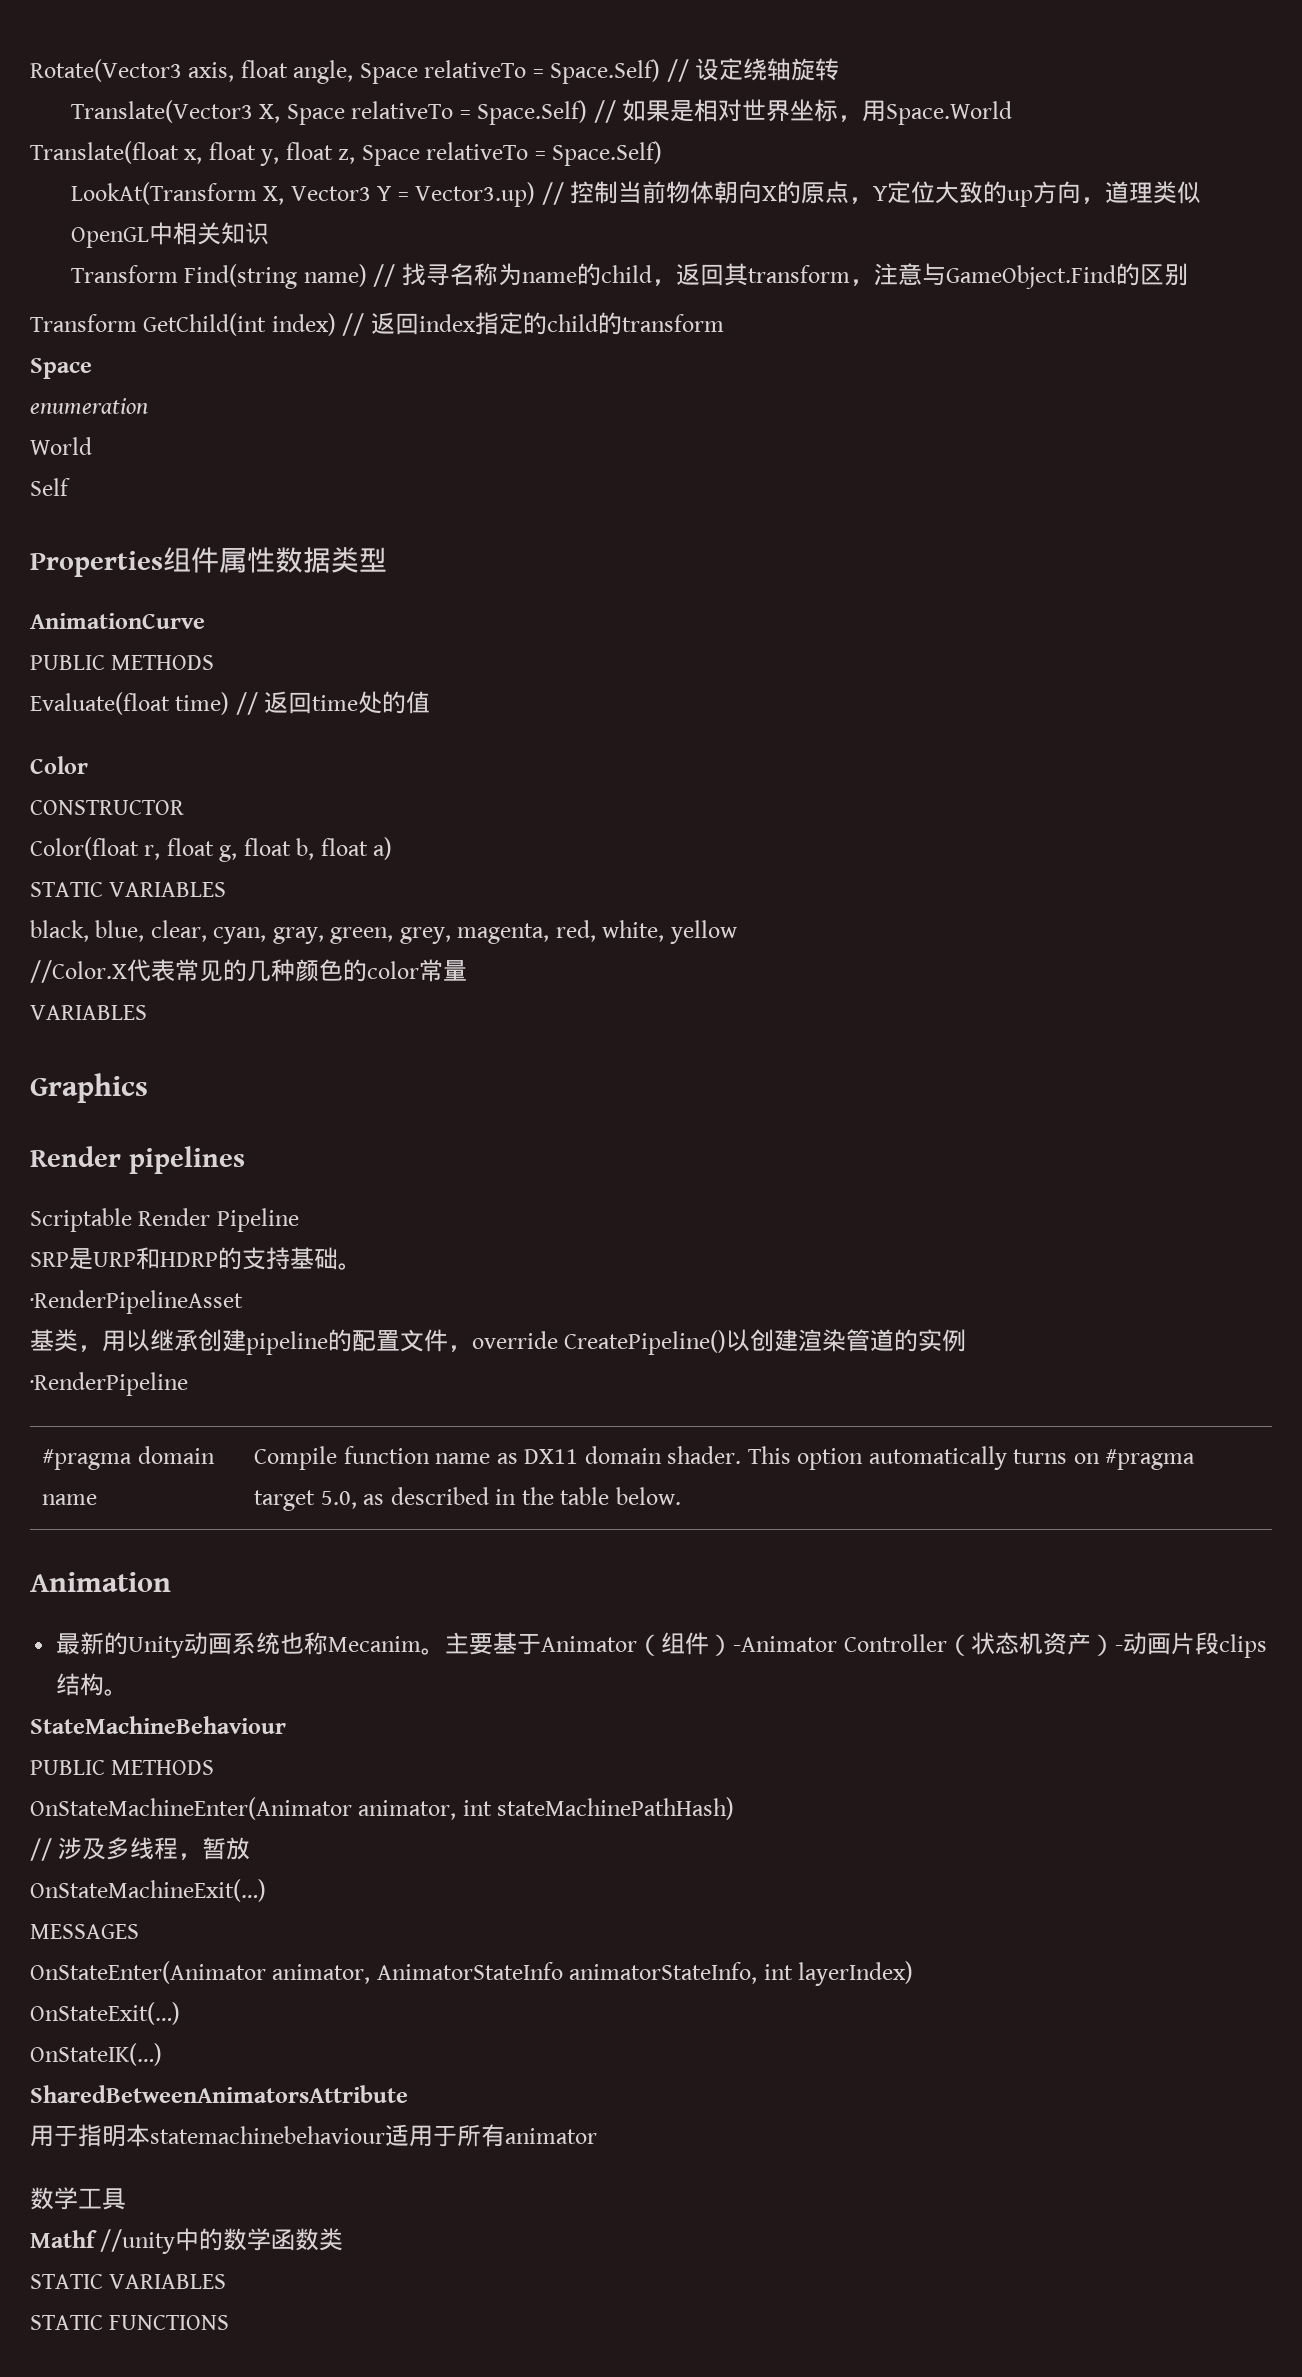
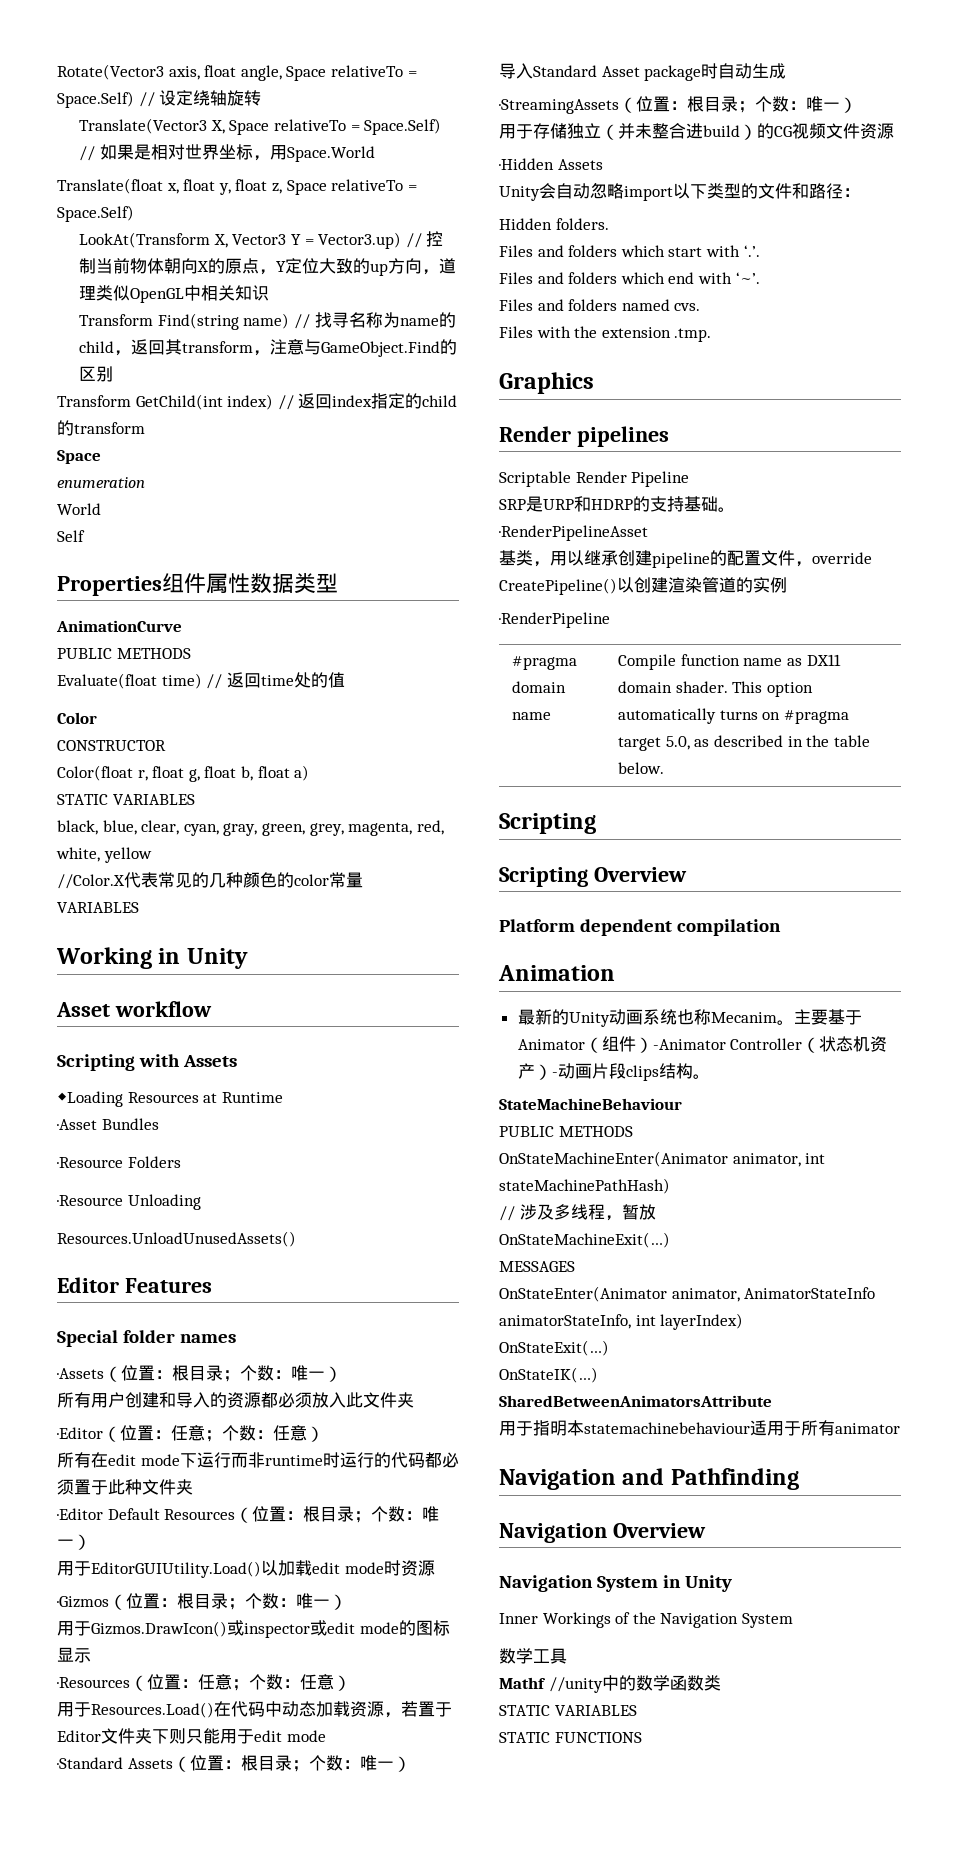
+ Working in Unity
+ Asset workflow
+ Scripting with Assets
+ ◆Loading Resources at Runtime
+ ·Asset Bundles
+ ·Resource Folders
+ ·Resource Unloading
+ Resources.UnloadUnusedAssets()
+ Editor Features
+ Special folder names
+ ·Assets（位置：根目录；个数：唯一）
+ 所有用户创建和导入的资源都必须放入此文件夹
+ ·Editor（位置：任意；个数：任意）
+ 所有在edit mode下运行而非runtime时运行的代码都必须置于此种文件夹
+ ·Editor Default Resources（位置：根目录；个数：唯一）
+ 用于EditorGUIUtility.Load()以加载edit mode时资源
+ ·Gizmos（位置：根目录；个数：唯一）
+ 用于Gizmos.DrawIcon()或inspector或edit mode的图标显示
+ ·Resources（位置：任意；个数：任意）
+ 用于Resources.Load()在代码中动态加载资源，若置于Editor文件夹下则只能用于edit mode
+ ·Standard Assets（位置：根目录；个数：唯一）
+ 导入Standard Asset package时自动生成
+ ·StreamingAssets（位置：根目录；个数：唯一）
+ 用于存储独立（并未整合进build）的CG视频文件资源
+ ·Hidden Assets
+ Unity会自动忽略import以下类型的文件和路径：
+ Hidden folders.
+ Files and folders which start with ‘.’.
+ Files and folders which end with ‘~’.
+ Files and folders named cvs.
+ Files with the extension .tmp.
  #pragma domain name | Compile function name as DX11 domain shader. This option automatically turns on #pragma target 5.0, as described in the table below.
+ Scripting
+ Scripting Overview
+ Platform dependent compilation
+ Navigation and Pathfinding
+ Navigation Overview
+ Navigation System in Unity
+ Inner Workings of the Navigation System

